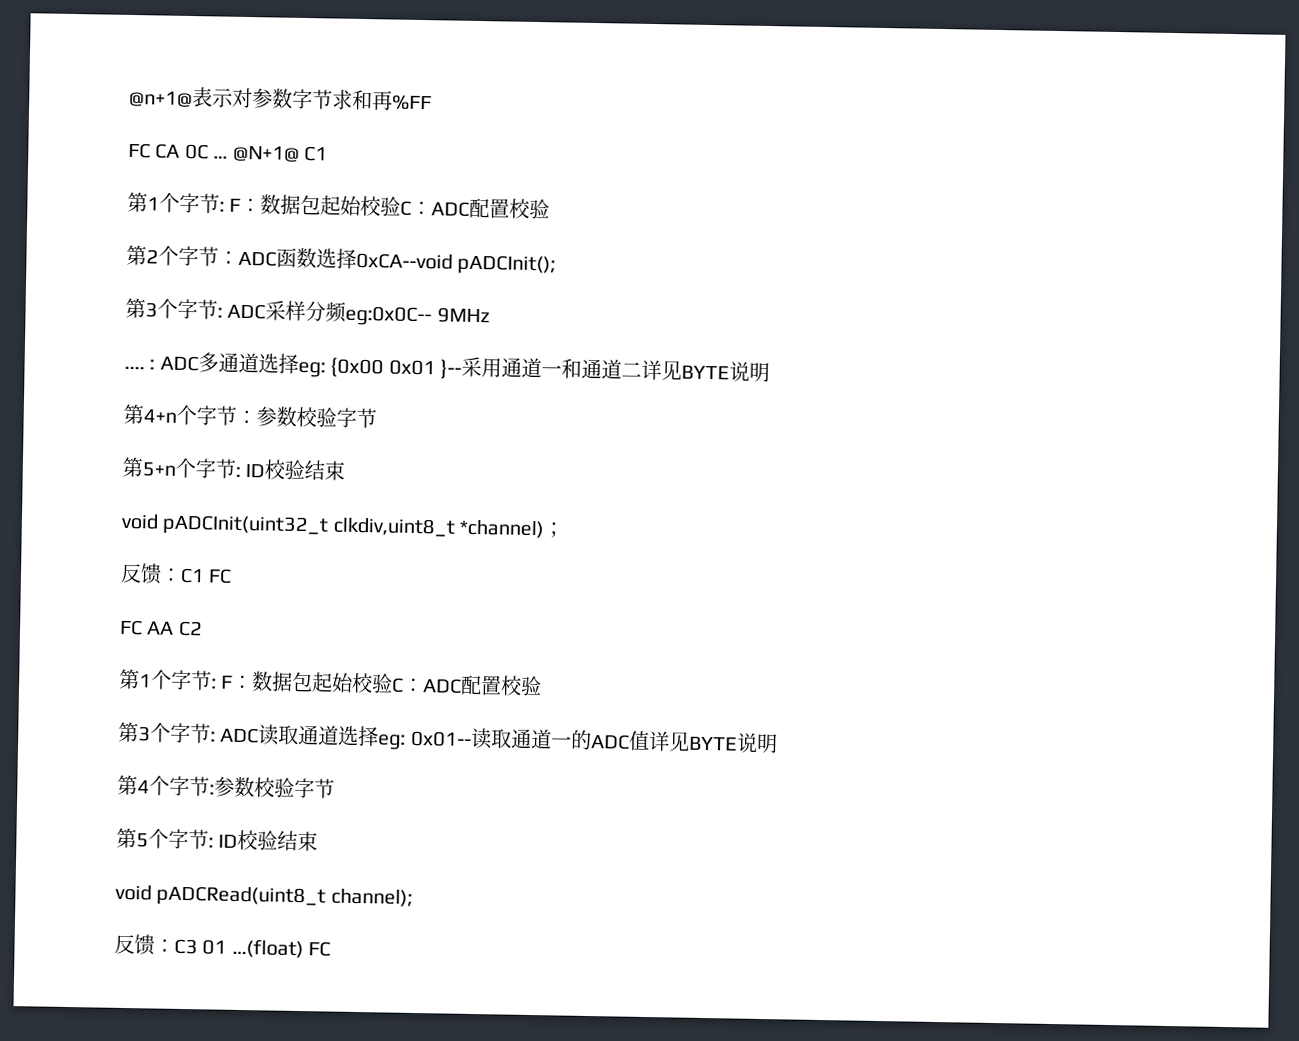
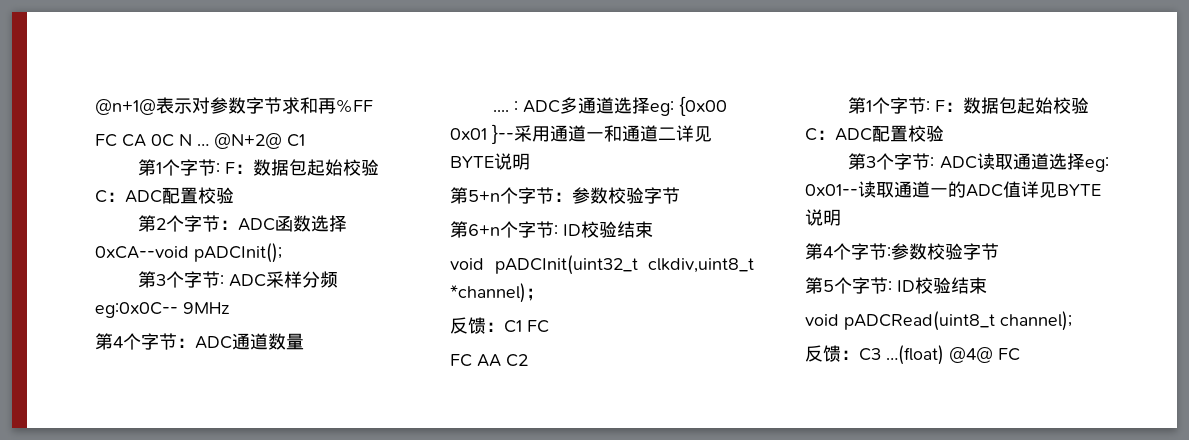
- FC CA 0C … @N+1@ C1
+ FC CA 0C N … @N+2@ C1
+ 第4个字节：ADC通道数量
- 第4+n个字节：参数校验字节
- 第5+n个字节: ID校验结束
+ 第5+n个字节：参数校验字节
+ 第6+n个字节: ID校验结束
- 反馈：C3 01 …(float) FC
+ 反馈：C3 …(float) @4@ FC

